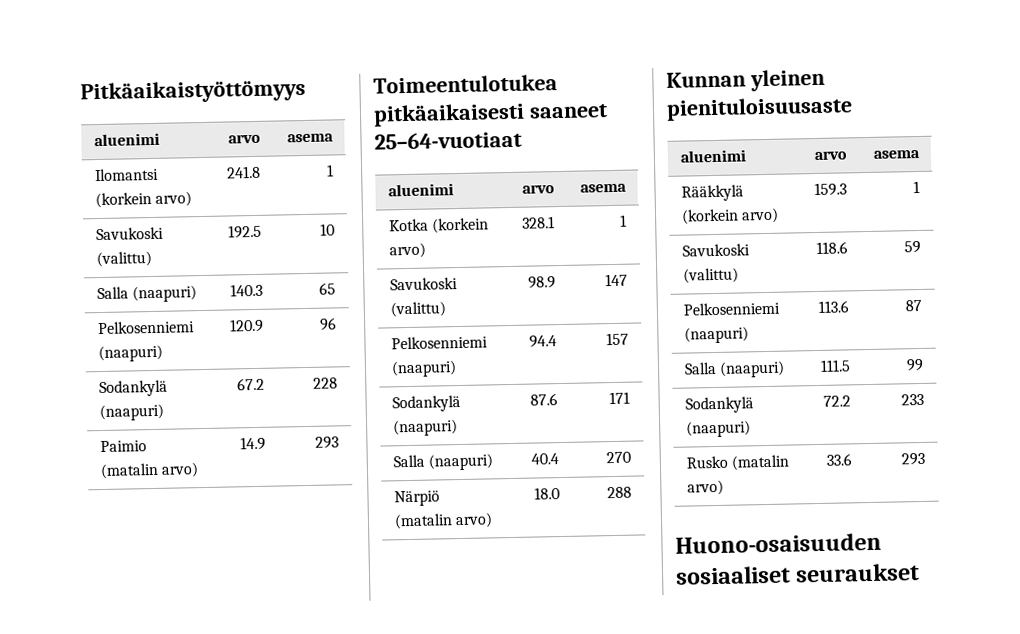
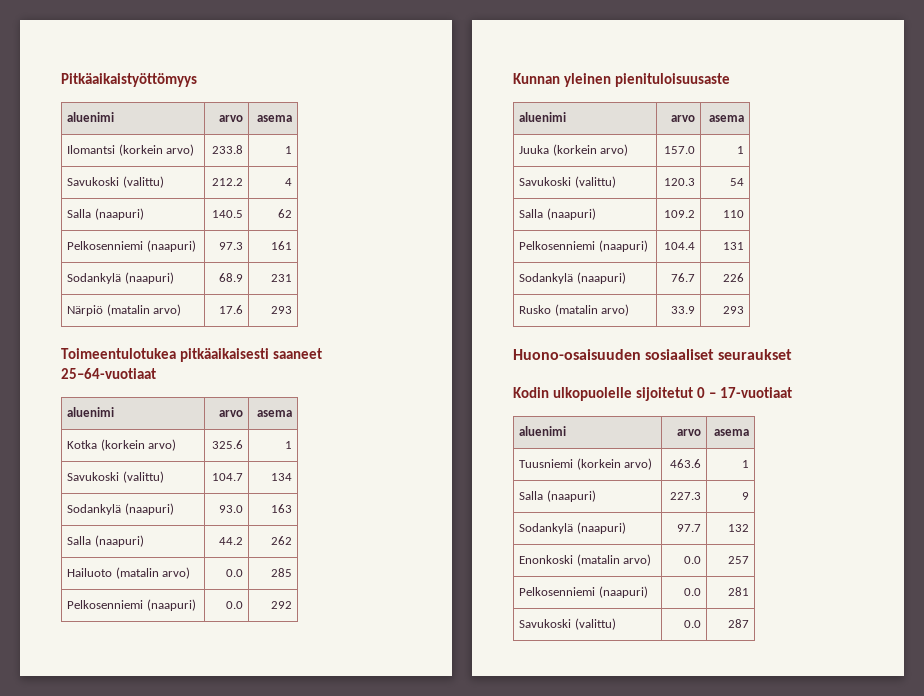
- Ilomantsi (korkein arvo) | 241.8 | 1
- Savukoski (valittu) | 192.5 | 10
- Salla (naapuri) | 140.3 | 65
- Pelkosenniemi (naapuri) | 120.9 | 96
- Sodankylä (naapuri) | 67.2 | 228
- Paimio (matalin arvo) | 14.9 | 293
+ Ilomantsi (korkein arvo) | 233.8 | 1
+ Savukoski (valittu) | 212.2 | 4
+ Salla (naapuri) | 140.5 | 62
+ Pelkosenniemi (naapuri) | 97.3 | 161
+ Sodankylä (naapuri) | 68.9 | 231
+ Närpiö (matalin arvo) | 17.6 | 293
- Kotka (korkein arvo) | 328.1 | 1
- Savukoski (valittu) | 98.9 | 147
- Pelkosenniemi (naapuri) | 94.4 | 157
- Sodankylä (naapuri) | 87.6 | 171
- Salla (naapuri) | 40.4 | 270
- Närpiö (matalin arvo) | 18.0 | 288
+ Kotka (korkein arvo) | 325.6 | 1
+ Savukoski (valittu) | 104.7 | 134
+ Sodankylä (naapuri) | 93.0 | 163
+ Salla (naapuri) | 44.2 | 262
+ Hailuoto (matalin arvo) | 0.0 | 285
+ Pelkosenniemi (naapuri) | 0.0 | 292
- Rääkkylä (korkein arvo) | 159.3 | 1
- Savukoski (valittu) | 118.6 | 59
- Pelkosenniemi (naapuri) | 113.6 | 87
- Salla (naapuri) | 111.5 | 99
- Sodankylä (naapuri) | 72.2 | 233
+ Juuka (korkein arvo) | 157.0 | 1
+ Savukoski (valittu) | 120.3 | 54
+ Salla (naapuri) | 109.2 | 110
+ Pelkosenniemi (naapuri) | 104.4 | 131
+ Sodankylä (naapuri) | 76.7 | 226
- Rusko (matalin arvo) | 33.6 | 293
+ Rusko (matalin arvo) | 33.9 | 293
+ Kodin ulkopuolelle sijoitetut 0 – 17-vuotiaat
+ aluenimi | arvo | asema
+ Tuusniemi (korkein arvo) | 463.6 | 1
+ Salla (naapuri) | 227.3 | 9
+ Sodankylä (naapuri) | 97.7 | 132
+ Enonkoski (matalin arvo) | 0.0 | 257
+ Pelkosenniemi (naapuri) | 0.0 | 281
+ Savukoski (valittu) | 0.0 | 287

